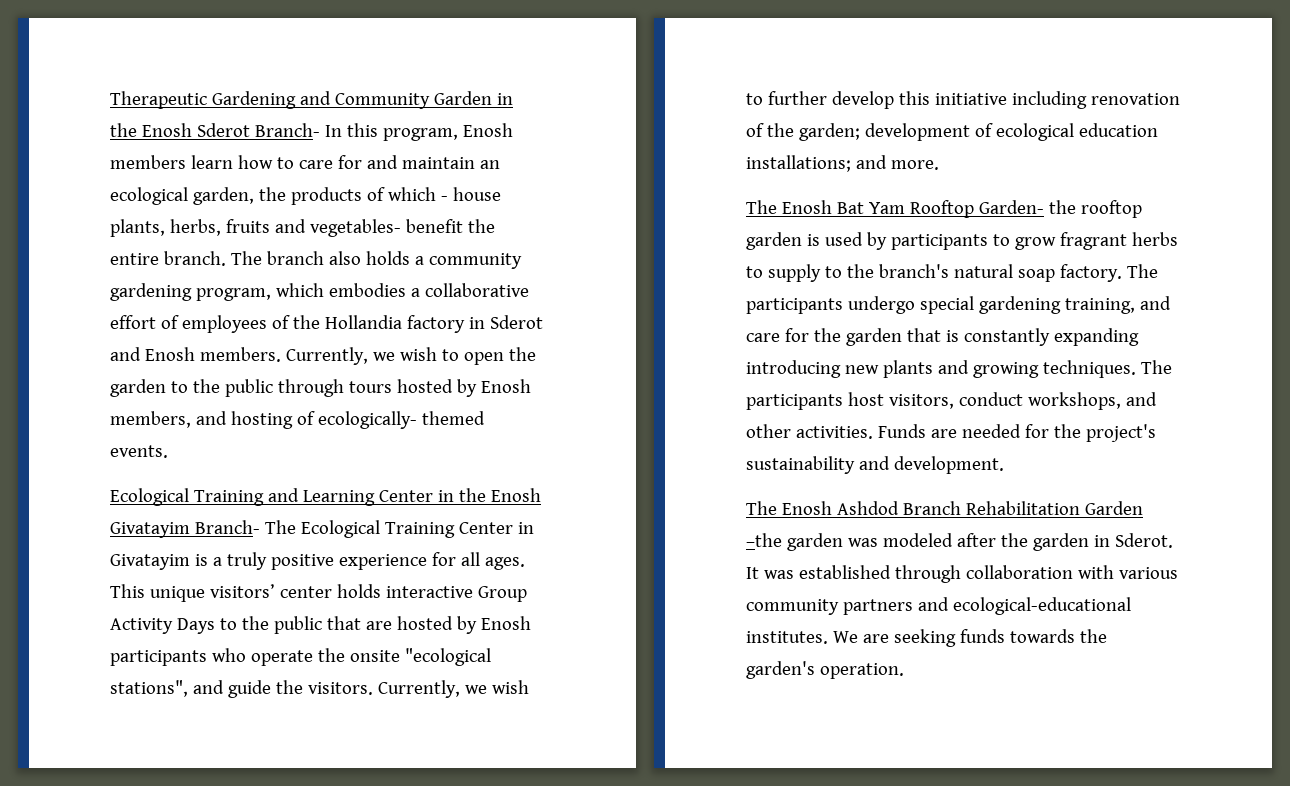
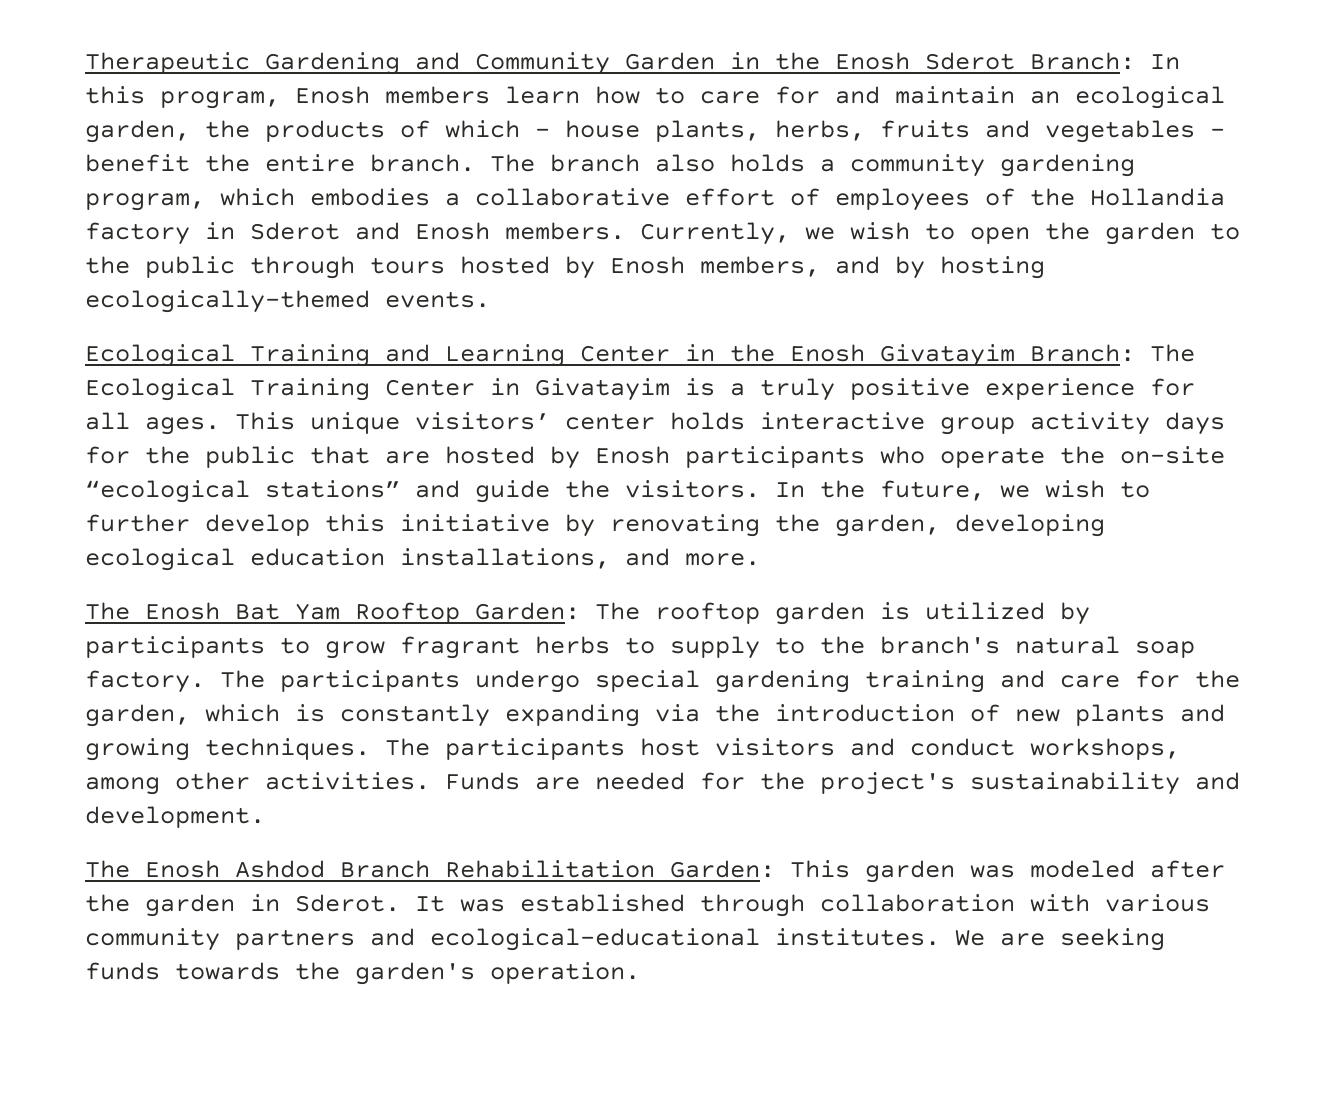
- Therapeutic Gardening and Community Garden in the Enosh Sderot Branch- In this program, Enosh members learn how to care for and maintain an ecological garden, the products of which - house plants, herbs, fruits and vegetables- benefit the entire branch.
+ Therapeutic Gardening and Community Garden in the Enosh Sderot Branch: In this program, Enosh members learn how to care for and maintain an ecological garden, the products of which - house plants, herbs, fruits and vegetables - benefit the entire branch.
- Currently, we wish to open the garden to the public through tours hosted by Enosh members, and hosting of ecologically- themed events.
+ Currently, we wish to open the garden to the public through tours hosted by Enosh members, and by hosting ecologically-themed events.
- Ecological Training and Learning Center in the Enosh Givatayim Branch- The Ecological Training Center in Givatayim is a truly positive experience for all ages.
+ Ecological Training and Learning Center in the Enosh Givatayim Branch: The Ecological Training Center in Givatayim is a truly positive experience for all ages.
- This unique visitors’ center holds interactive Group Activity Days to the public that are hosted by Enosh participants who operate the onsite "ecological stations", and guide the visitors.
+ This unique visitors’ center holds interactive group activity days for the public that are hosted by Enosh participants who operate the on-site “ecological stations” and guide the visitors.
- Currently, we wish to further develop this initiative including renovation of the garden; development of ecological education installations; and more.
+ In the future, we wish to further develop this initiative by renovating the garden, developing ecological education installations, and more.
- The Enosh Bat Yam Rooftop Garden- the rooftop garden is used by participants to grow fragrant herbs to supply to the branch's natural soap factory.
+ The Enosh Bat Yam Rooftop Garden: The rooftop garden is utilized by participants to grow fragrant herbs to supply to the branch's natural soap factory.
- The participants undergo special gardening training, and care for the garden that is constantly expanding introducing new plants and growing techniques.
+ The participants undergo special gardening training and care for the garden, which is constantly expanding via the introduction of new plants and growing techniques.
- The participants host visitors, conduct workshops, and other activities.
+ The participants host visitors and conduct workshops, among other activities.
- The Enosh Ashdod Branch Rehabilitation Garden –the garden was modeled after the garden in Sderot.
+ The Enosh Ashdod Branch Rehabilitation Garden: This garden was modeled after the garden in Sderot.

